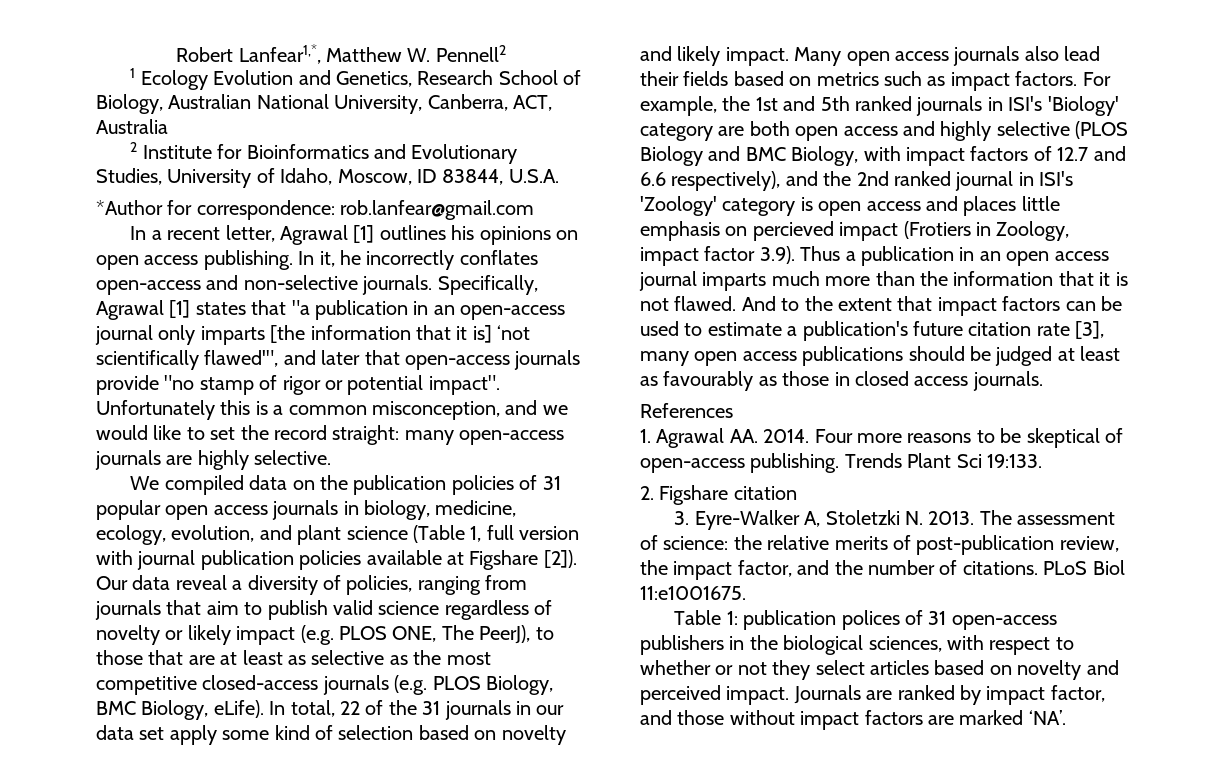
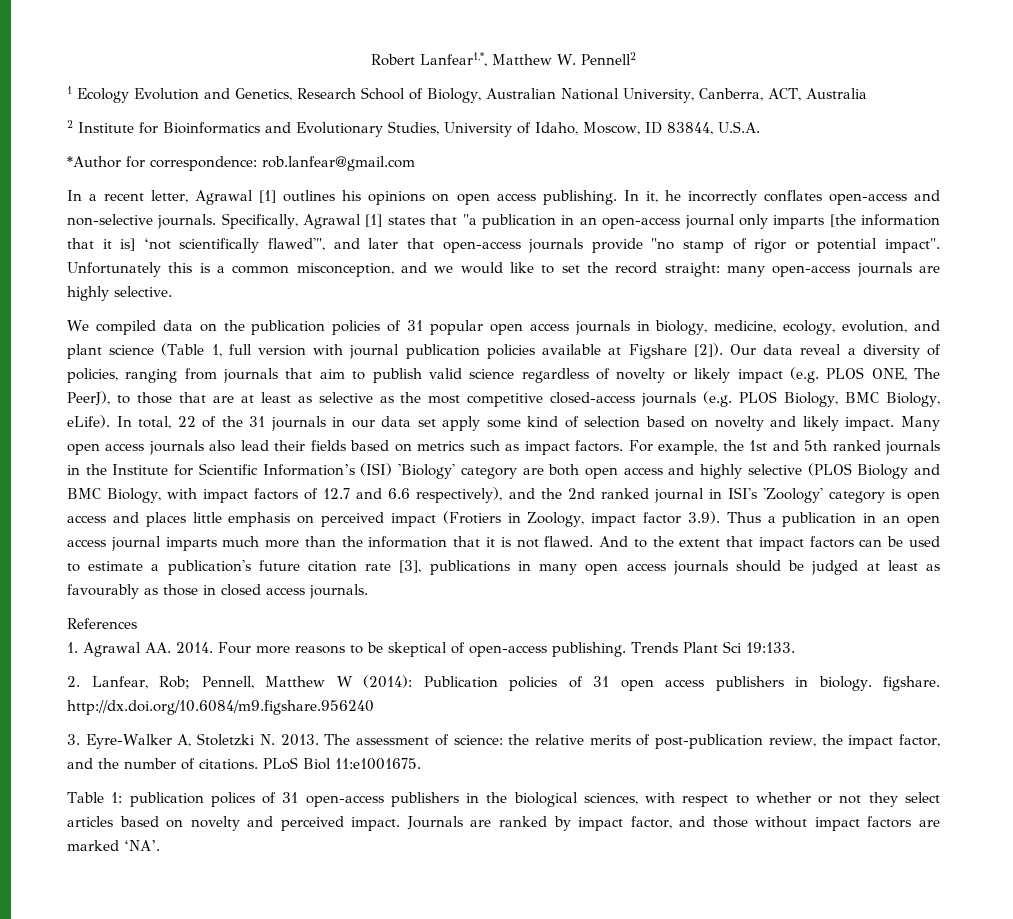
- For example, the 1st and 5th ranked journals in ISI's 'Biology' category are both open access and highly selective (PLOS Biology and BMC Biology, with impact factors of 12.7 and 6.6 respectively), and the 2nd ranked journal in ISI's 'Zoology' category is open access and places little emphasis on percieved impact (Frotiers in Zoology, impact factor 3.9). Thus a publication in an open access journal imparts much more than the information that it is not flawed.
+ For example, the 1st and 5th ranked journals in the Institute for Scientific Information’s (ISI) 'Biology' category are both open access and highly selective (PLOS Biology and BMC Biology, with impact factors of 12.7 and 6.6 respectively), and the 2nd ranked journal in ISI's 'Zoology' category is open access and places little emphasis on perceived impact (Frotiers in Zoology, impact factor 3.9). Thus a publication in an open access journal imparts much more than the information that it is not flawed.
- And to the extent that impact factors can be used to estimate a publication's future citation rate [3], many open access publications should be judged at least as favourably as those in closed access journals.
+ And to the extent that impact factors can be used to estimate a publication's future citation rate [3], publications in many open access journals should be judged at least as favourably as those in closed access journals.
- 2. Figshare citation
+ 2. Lanfear, Rob; Pennell, Matthew W (2014): Publication policies of 31 open access publishers in biology. figshare. http://dx.doi.org/10.6084/m9.figshare.956240

